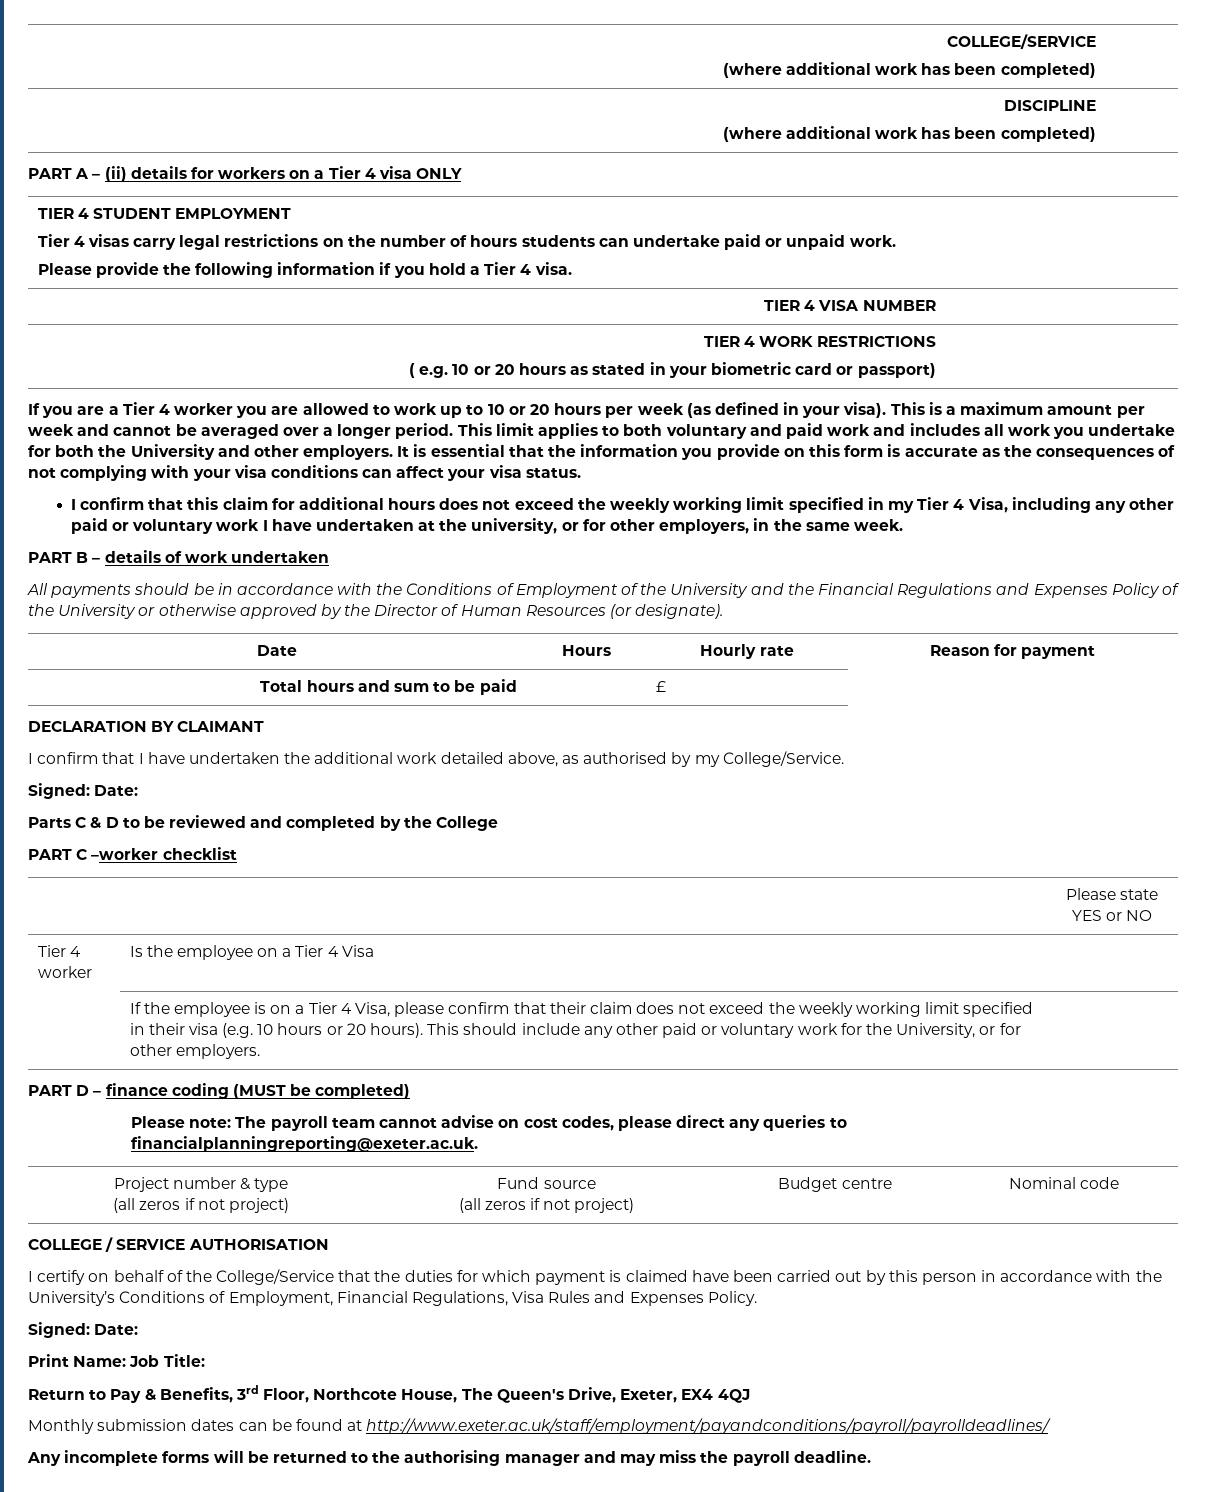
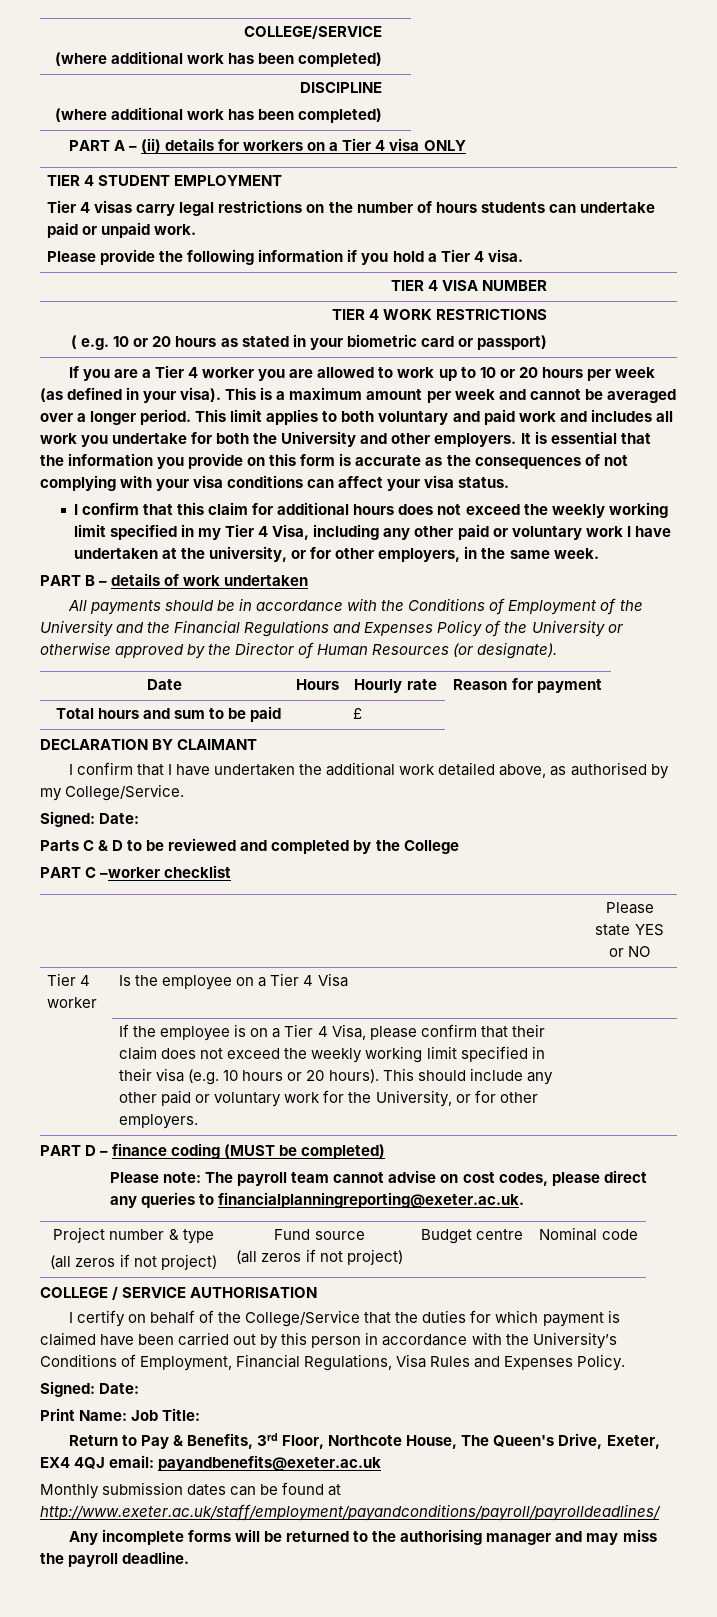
- Return to Pay & Benefits, 3rd Floor, Northcote House, The Queen's Drive, Exeter, EX4 4QJ
+ Return to Pay & Benefits, 3rd Floor, Northcote House, The Queen's Drive, Exeter, EX4 4QJ email: payandbenefits@exeter.ac.uk

